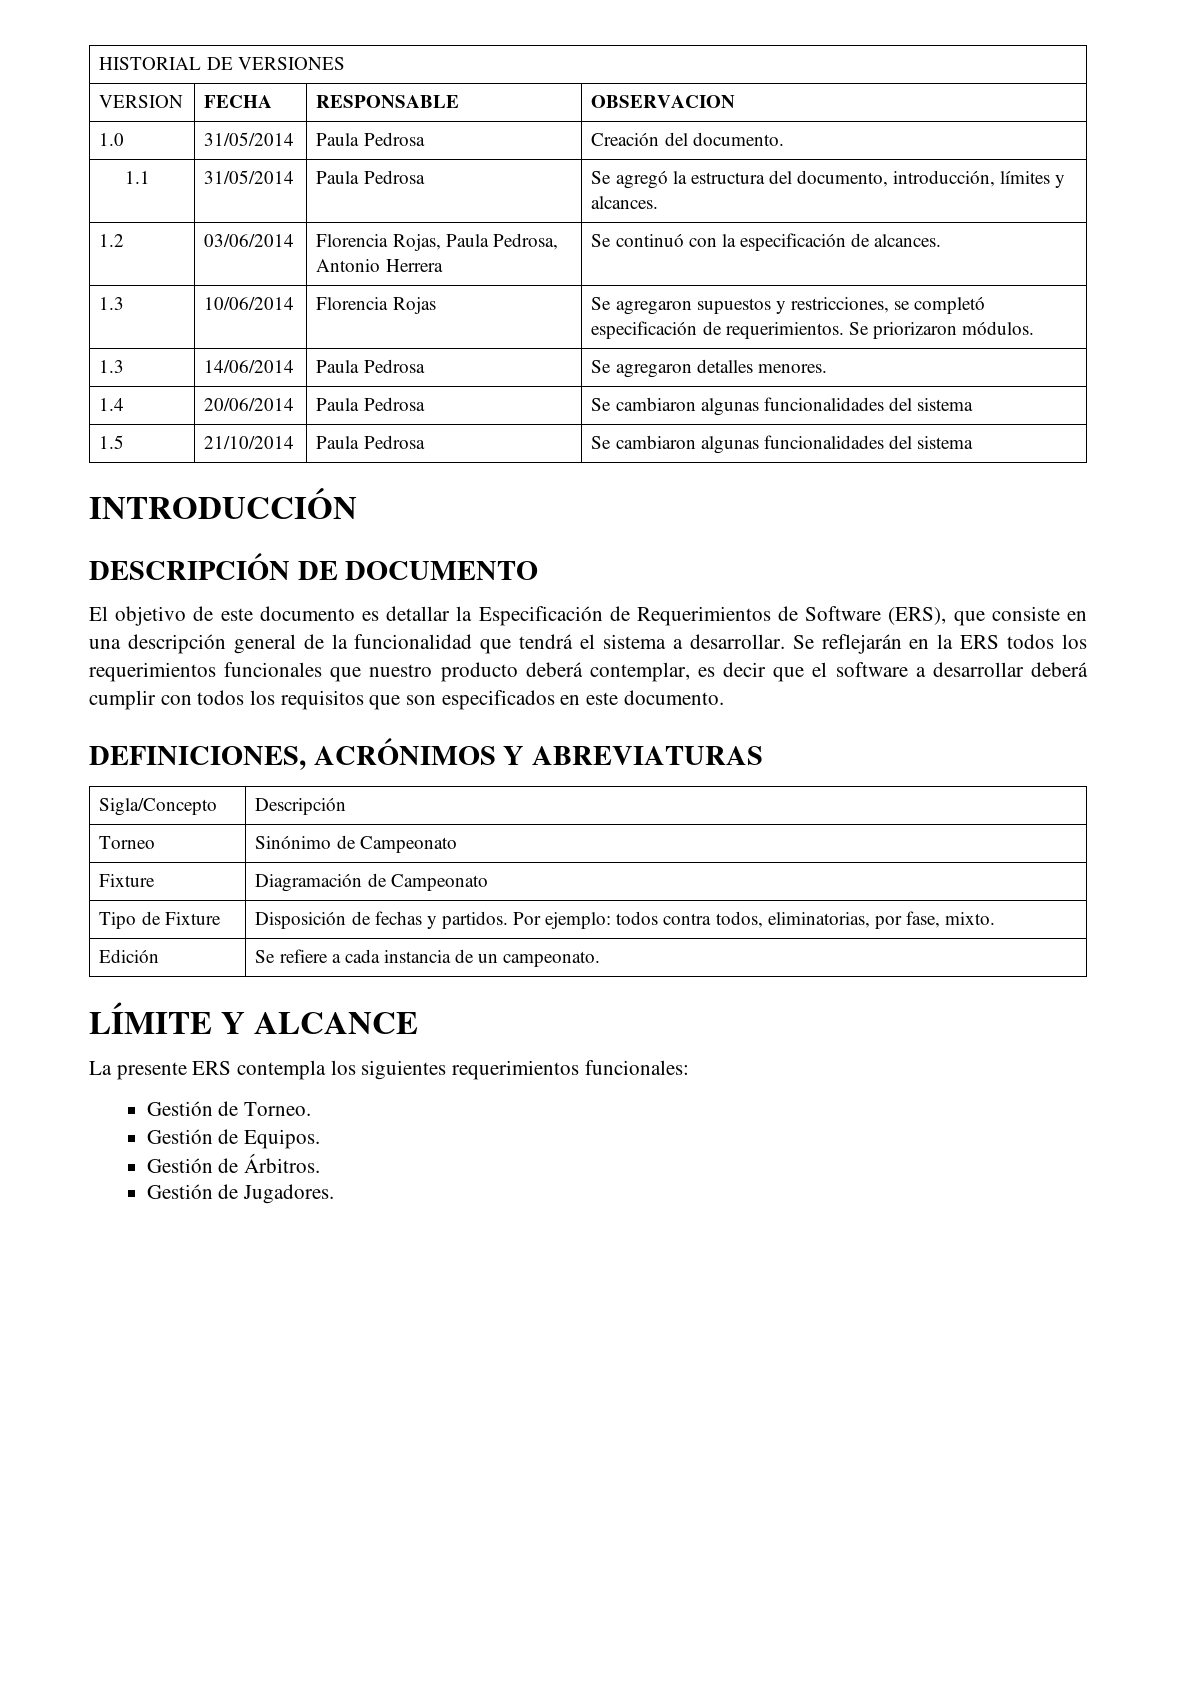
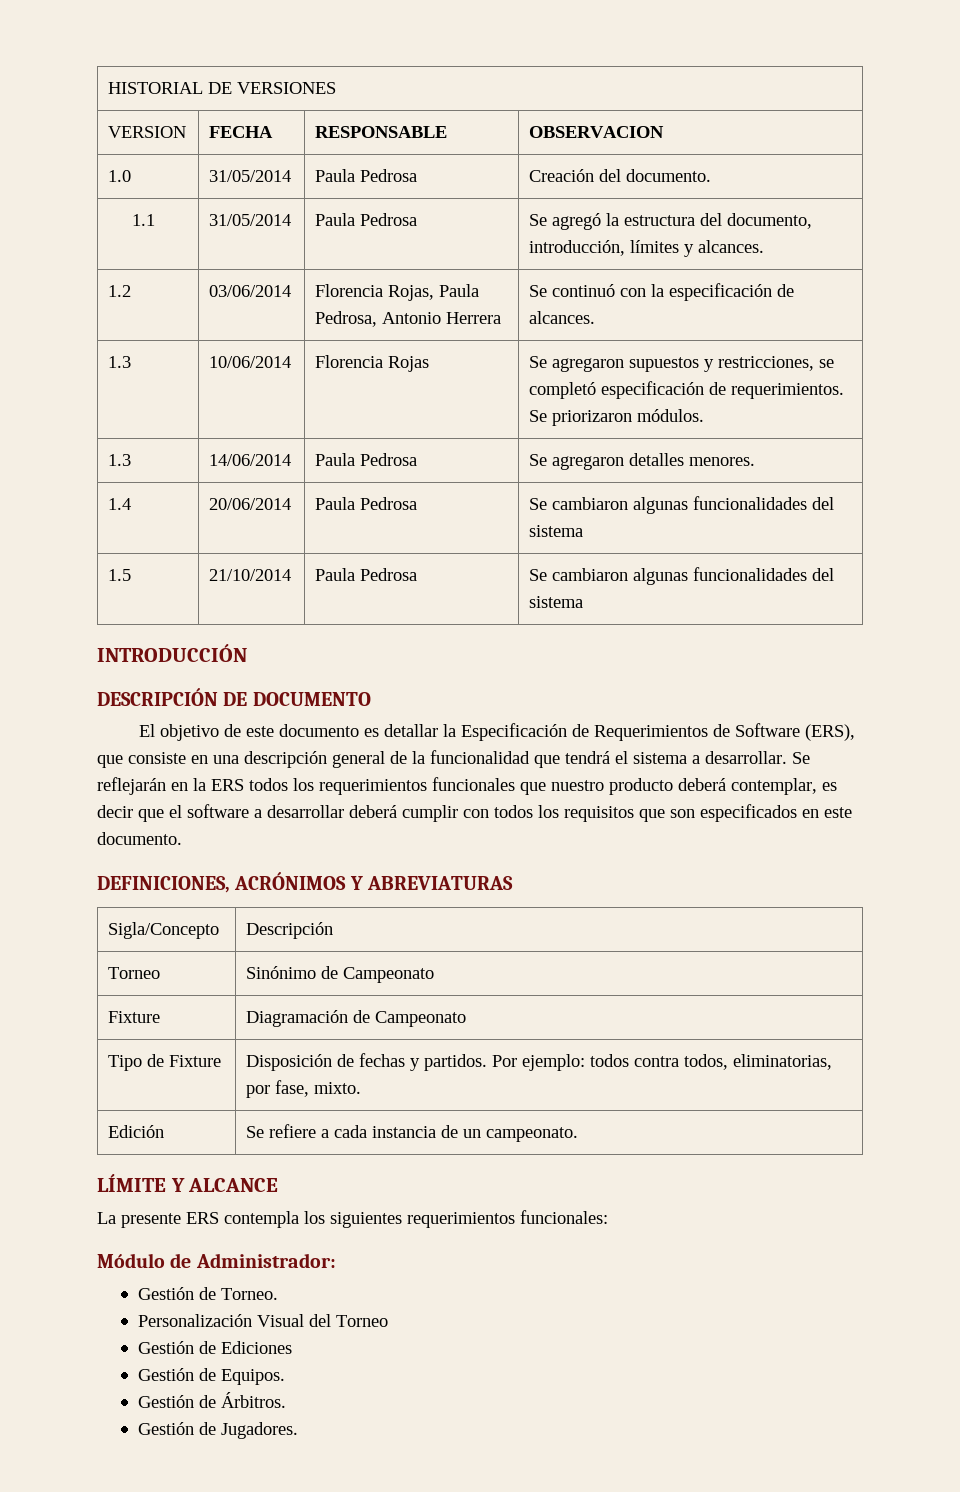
+ Módulo de Administrador:
+ Personalización Visual del Torneo
+ Gestión de Ediciones

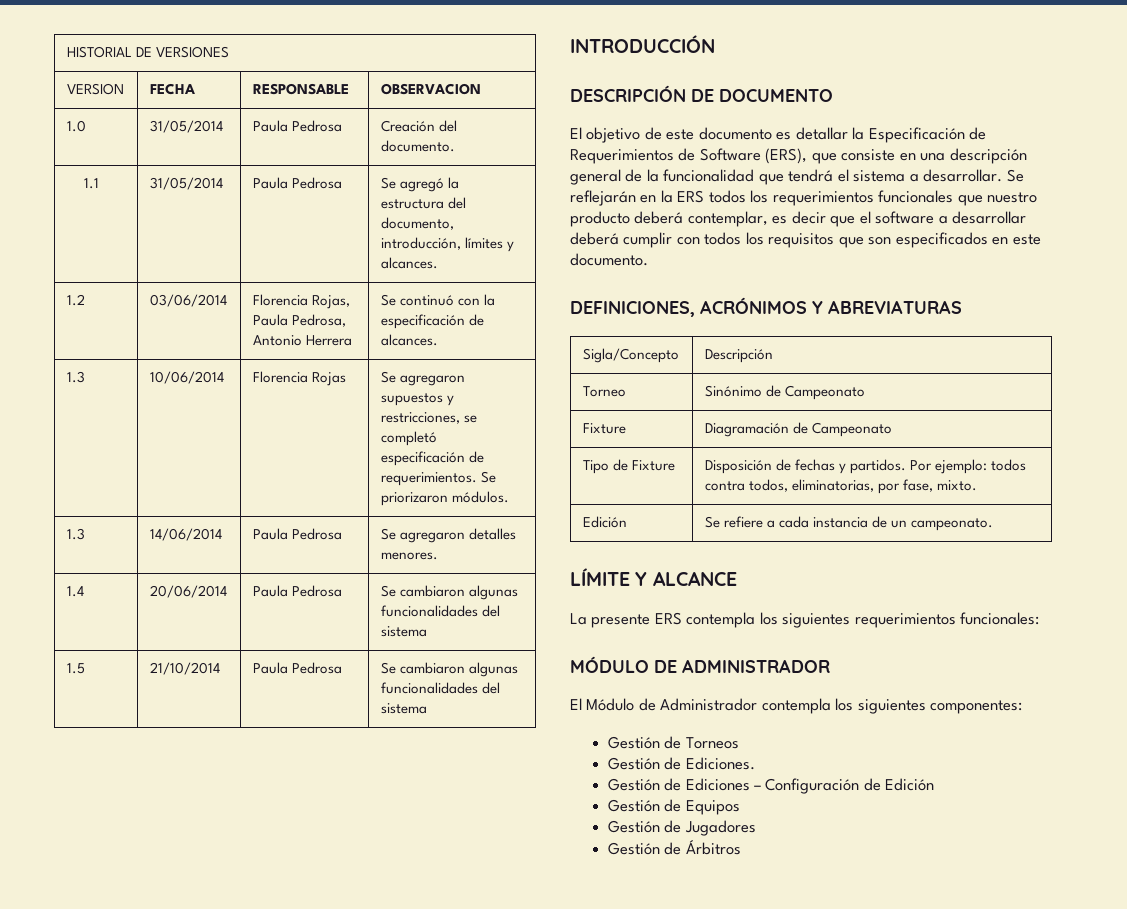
- Módulo de Administrador:
- Gestión de Torneo.
- Personalización Visual del Torneo
+ MÓDULO DE ADMINISTRADOR
+ El Módulo de Administrador contempla los siguientes componentes:
+ Gestión de Torneos
+ Gestión de Ediciones.
- Gestión de Ediciones
- Gestión de Equipos.
- Gestión de Árbitros.
- Gestión de Jugadores.
+ Gestión de Ediciones – Configuración de Edición
+ Gestión de Equipos
+ Gestión de Jugadores
+ Gestión de Árbitros

